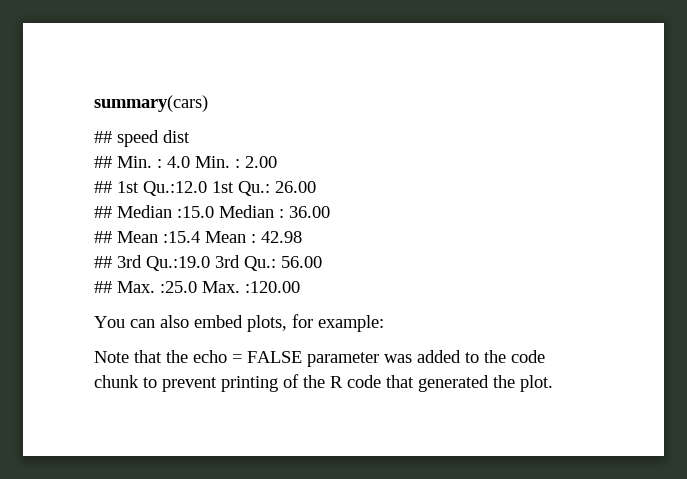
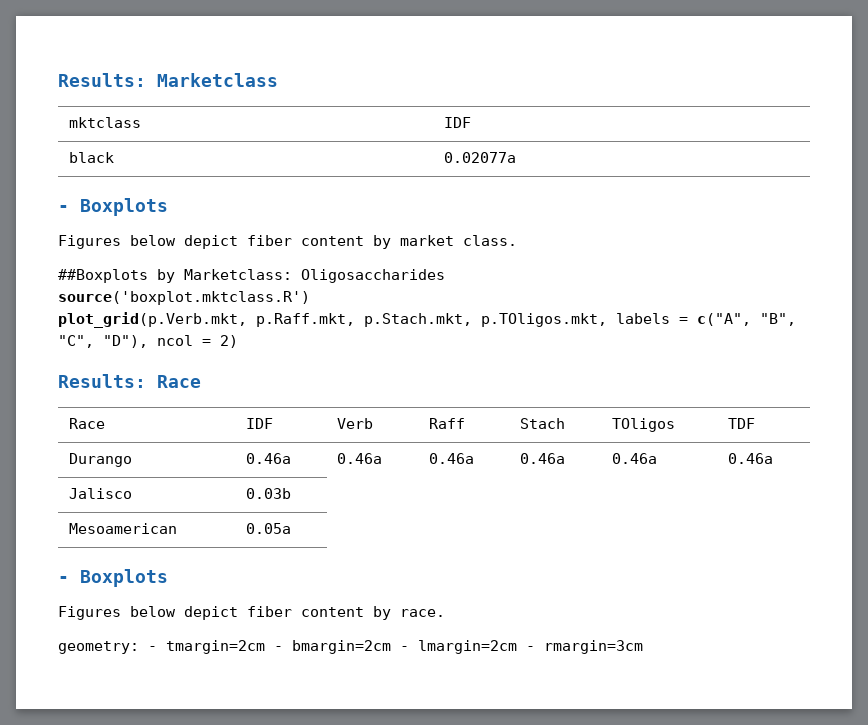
- summary(cars)
- ## speed dist
- ## Min. : 4.0 Min. : 2.00
- ## 1st Qu.:12.0 1st Qu.: 26.00
- ## Median :15.0 Median : 36.00
- ## Mean :15.4 Mean : 42.98
- ## 3rd Qu.:19.0 3rd Qu.: 56.00
- ## Max. :25.0 Max. :120.00
- You can also embed plots, for example:
- Note that the echo = FALSE parameter was added to the code chunk to prevent printing of the R code that generated the plot.
+ Results: Marketclass
+ mktclass | IDF
+ black | 0.02077a
+ - Boxplots
+ Figures below depict fiber content by market class.
+ ##Boxplots by Marketclass: Oligosaccharides
+ source('boxplot.mktclass.R')
+ plot_grid(p.Verb.mkt, p.Raff.mkt, p.Stach.mkt, p.TOligos.mkt, labels = c("A", "B", "C", "D"), ncol = 2)
+ Results: Race
+ Race | IDF | Verb | Raff | Stach | TOligos | TDF
+ Durango | 0.46a | 0.46a | 0.46a | 0.46a | 0.46a | 0.46a
+ Jalisco | 0.03b
+ Mesoamerican | 0.05a
+ - Boxplots
+ Figures below depict fiber content by race.
+ geometry: - tmargin=2cm - bmargin=2cm - lmargin=2cm - rmargin=3cm

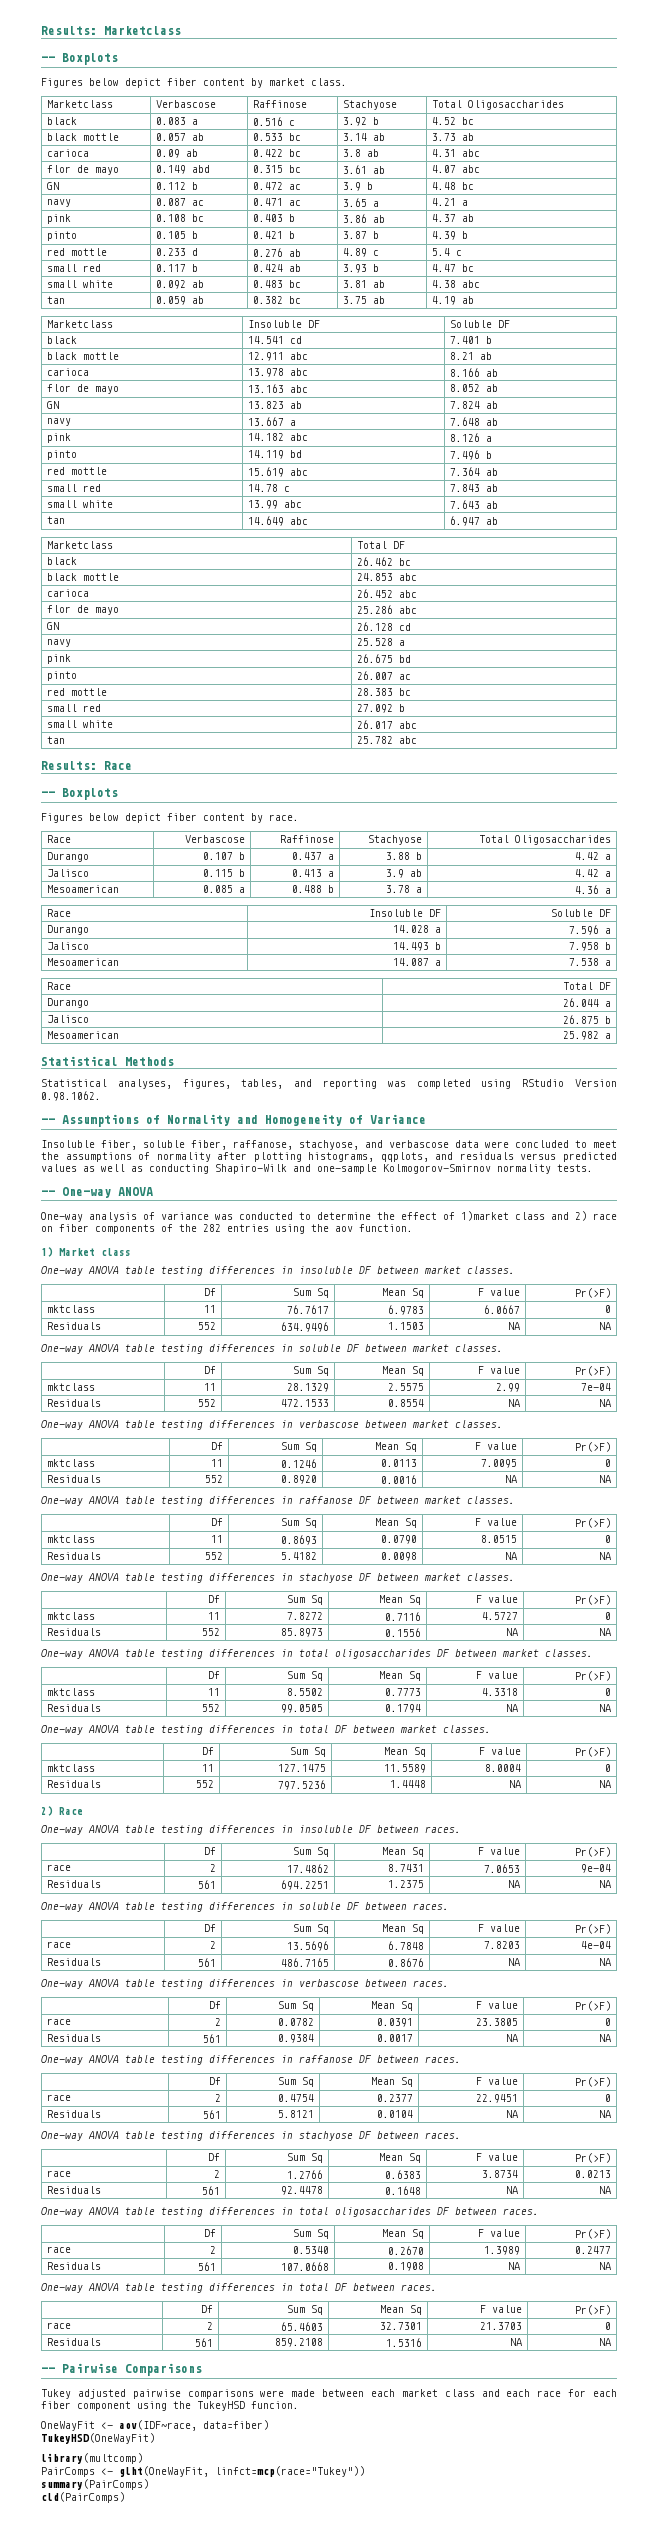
  Results: Marketclass
- mktclass | IDF
- black | 0.02077a
- - Boxplots
+ -- Boxplots
- ##Boxplots by Marketclass: Oligosaccharides
- source('boxplot.mktclass.R')
- plot_grid(p.Verb.mkt, p.Raff.mkt, p.Stach.mkt, p.TOligos.mkt, labels = c("A", "B", "C", "D"), ncol = 2)
+ Marketclass | Verbascose | Raffinose | Stachyose | Total Oligosaccharides
+ black | 0.083 a | 0.516 c | 3.92 b | 4.52 bc
+ black mottle | 0.057 ab | 0.533 bc | 3.14 ab | 3.73 ab
+ carioca | 0.09 ab | 0.422 bc | 3.8 ab | 4.31 abc
+ flor de mayo | 0.149 abd | 0.315 bc | 3.61 ab | 4.07 abc
+ GN | 0.112 b | 0.472 ac | 3.9 b | 4.48 bc
+ navy | 0.087 ac | 0.471 ac | 3.65 a | 4.21 a
+ pink | 0.108 bc | 0.403 b | 3.86 ab | 4.37 ab
+ pinto | 0.105 b | 0.421 b | 3.87 b | 4.39 b
+ red mottle | 0.233 d | 0.276 ab | 4.89 c | 5.4 c
+ small red | 0.117 b | 0.424 ab | 3.93 b | 4.47 bc
+ small white | 0.092 ab | 0.483 bc | 3.81 ab | 4.38 abc
+ tan | 0.059 ab | 0.382 bc | 3.75 ab | 4.19 ab
+ Marketclass | Insoluble DF | Soluble DF
+ black | 14.541 cd | 7.401 b
+ black mottle | 12.911 abc | 8.21 ab
+ carioca | 13.978 abc | 8.166 ab
+ flor de mayo | 13.163 abc | 8.052 ab
+ GN | 13.823 ab | 7.824 ab
+ navy | 13.667 a | 7.648 ab
+ pink | 14.182 abc | 8.126 a
+ pinto | 14.119 bd | 7.496 b
+ red mottle | 15.619 abc | 7.364 ab
+ small red | 14.78 c | 7.843 ab
+ small white | 13.99 abc | 7.643 ab
+ tan | 14.649 abc | 6.947 ab
+ Marketclass | Total DF
+ black | 26.462 bc
+ black mottle | 24.853 abc
+ carioca | 26.452 abc
+ flor de mayo | 25.286 abc
+ GN | 26.128 cd
+ navy | 25.528 a
+ pink | 26.675 bd
+ pinto | 26.007 ac
+ red mottle | 28.383 bc
+ small red | 27.092 b
+ small white | 26.017 abc
+ tan | 25.782 abc
  Results: Race
- Race | IDF | Verb | Raff | Stach | TOligos | TDF
- Durango | 0.46a | 0.46a | 0.46a | 0.46a | 0.46a | 0.46a
- Jalisco | 0.03b
- Mesoamerican | 0.05a
- - Boxplots
+ -- Boxplots
- geometry: - tmargin=2cm - bmargin=2cm - lmargin=2cm - rmargin=3cm
+ Race | Verbascose | Raffinose | Stachyose | Total Oligosaccharides
+ Durango | 0.107 b | 0.437 a | 3.88 b | 4.42 a
+ Jalisco | 0.115 b | 0.413 a | 3.9 ab | 4.42 a
+ Mesoamerican | 0.085 a | 0.488 b | 3.78 a | 4.36 a
+ Race | Insoluble DF | Soluble DF
+ Durango | 14.028 a | 7.596 a
+ Jalisco | 14.493 b | 7.958 b
+ Mesoamerican | 14.087 a | 7.538 a
+ Race | Total DF
+ Durango | 26.044 a
+ Jalisco | 26.875 b
+ Mesoamerican | 25.982 a
+ Statistical Methods
+ Statistical analyses, figures, tables, and reporting was completed using RStudio Version 0.98.1062.
+ -- Assumptions of Normality and Homogeneity of Variance
+ Insoluble fiber, soluble fiber, raffanose, stachyose, and verbascose data were concluded to meet the assumptions of normality after plotting histograms, qqplots, and residuals versus predicted values as well as conducting Shapiro-Wilk and one-sample Kolmogorov-Smirnov normality tests.
+ -- One-way ANOVA
+ One-way analysis of variance was conducted to determine the effect of 1)market class and 2) race on fiber components of the 282 entries using the aov function.
+ 1) Market class
+ One-way ANOVA table testing differences in insoluble DF between market classes.
+ | Df | Sum Sq | Mean Sq | F value | Pr(>F)
+ mktclass | 11 | 76.7617 | 6.9783 | 6.0667 | 0
+ Residuals | 552 | 634.9496 | 1.1503 | NA | NA
+ One-way ANOVA table testing differences in soluble DF between market classes.
+ | Df | Sum Sq | Mean Sq | F value | Pr(>F)
+ mktclass | 11 | 28.1329 | 2.5575 | 2.99 | 7e-04
+ Residuals | 552 | 472.1533 | 0.8554 | NA | NA
+ One-way ANOVA table testing differences in verbascose between market classes.
+ | Df | Sum Sq | Mean Sq | F value | Pr(>F)
+ mktclass | 11 | 0.1246 | 0.0113 | 7.0095 | 0
+ Residuals | 552 | 0.8920 | 0.0016 | NA | NA
+ One-way ANOVA table testing differences in raffanose DF between market classes.
+ | Df | Sum Sq | Mean Sq | F value | Pr(>F)
+ mktclass | 11 | 0.8693 | 0.0790 | 8.0515 | 0
+ Residuals | 552 | 5.4182 | 0.0098 | NA | NA
+ One-way ANOVA table testing differences in stachyose DF between market classes.
+ | Df | Sum Sq | Mean Sq | F value | Pr(>F)
+ mktclass | 11 | 7.8272 | 0.7116 | 4.5727 | 0
+ Residuals | 552 | 85.8973 | 0.1556 | NA | NA
+ One-way ANOVA table testing differences in total oligosaccharides DF between market classes.
+ | Df | Sum Sq | Mean Sq | F value | Pr(>F)
+ mktclass | 11 | 8.5502 | 0.7773 | 4.3318 | 0
+ Residuals | 552 | 99.0505 | 0.1794 | NA | NA
+ One-way ANOVA table testing differences in total DF between market classes.
+ | Df | Sum Sq | Mean Sq | F value | Pr(>F)
+ mktclass | 11 | 127.1475 | 11.5589 | 8.0004 | 0
+ Residuals | 552 | 797.5236 | 1.4448 | NA | NA
+ 2) Race
+ One-way ANOVA table testing differences in insoluble DF between races.
+ | Df | Sum Sq | Mean Sq | F value | Pr(>F)
+ race | 2 | 17.4862 | 8.7431 | 7.0653 | 9e-04
+ Residuals | 561 | 694.2251 | 1.2375 | NA | NA
+ One-way ANOVA table testing differences in soluble DF between races.
+ | Df | Sum Sq | Mean Sq | F value | Pr(>F)
+ race | 2 | 13.5696 | 6.7848 | 7.8203 | 4e-04
+ Residuals | 561 | 486.7165 | 0.8676 | NA | NA
+ One-way ANOVA table testing differences in verbascose between races.
+ | Df | Sum Sq | Mean Sq | F value | Pr(>F)
+ race | 2 | 0.0782 | 0.0391 | 23.3805 | 0
+ Residuals | 561 | 0.9384 | 0.0017 | NA | NA
+ One-way ANOVA table testing differences in raffanose DF between races.
+ | Df | Sum Sq | Mean Sq | F value | Pr(>F)
+ race | 2 | 0.4754 | 0.2377 | 22.9451 | 0
+ Residuals | 561 | 5.8121 | 0.0104 | NA | NA
+ One-way ANOVA table testing differences in stachyose DF between races.
+ | Df | Sum Sq | Mean Sq | F value | Pr(>F)
+ race | 2 | 1.2766 | 0.6383 | 3.8734 | 0.0213
+ Residuals | 561 | 92.4478 | 0.1648 | NA | NA
+ One-way ANOVA table testing differences in total oligosaccharides DF between races.
+ | Df | Sum Sq | Mean Sq | F value | Pr(>F)
+ race | 2 | 0.5340 | 0.2670 | 1.3989 | 0.2477
+ Residuals | 561 | 107.0668 | 0.1908 | NA | NA
+ One-way ANOVA table testing differences in total DF between races.
+ | Df | Sum Sq | Mean Sq | F value | Pr(>F)
+ race | 2 | 65.4603 | 32.7301 | 21.3703 | 0
+ Residuals | 561 | 859.2108 | 1.5316 | NA | NA
+ -- Pairwise Comparisons
+ Tukey adjusted pairwise comparisons were made between each market class and each race for each fiber component using the TukeyHSD funcion.
+ OneWayFit <- aov(IDF~race, data=fiber)
+ TukeyHSD(OneWayFit)
+ library(multcomp)
+ PairComps <- glht(OneWayFit, linfct=mcp(race="Tukey"))
+ summary(PairComps)
+ cld(PairComps)

